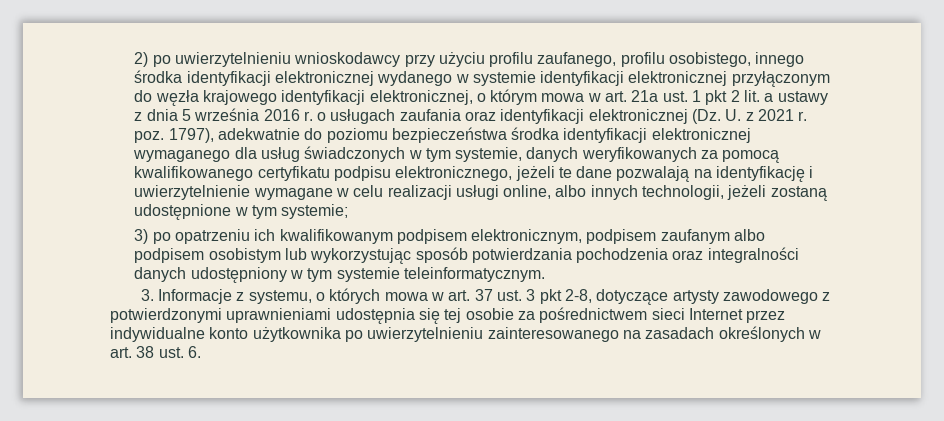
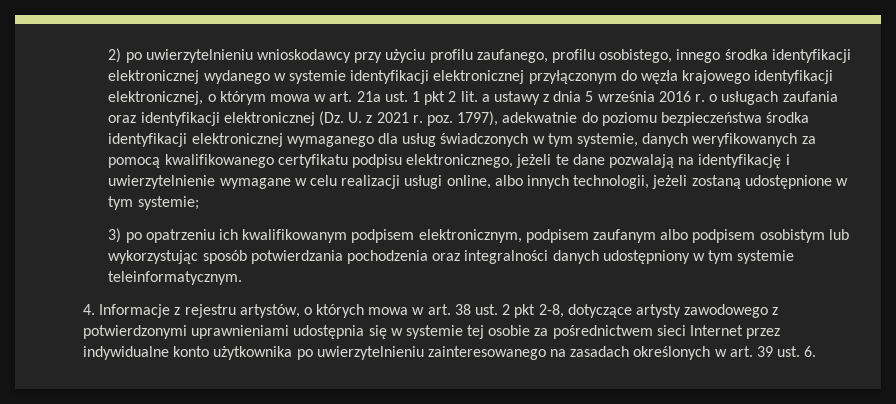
- 3. Informacje z systemu, o których mowa w art. 37 ust. 3 pkt 2-8, dotyczące artysty zawodowego z potwierdzonymi uprawnieniami udostępnia się tej osobie za pośrednictwem sieci Internet przez indywidualne konto użytkownika po uwierzytelnieniu zainteresowanego na zasadach określonych w art. 38 ust. 6.
+ 4. Informacje z rejestru artystów, o których mowa w art. 38 ust. 2 pkt 2-8, dotyczące artysty zawodowego z potwierdzonymi uprawnieniami udostępnia się w systemie tej osobie za pośrednictwem sieci Internet przez indywidualne konto użytkownika po uwierzytelnieniu zainteresowanego na zasadach określonych w art. 39 ust. 6.

